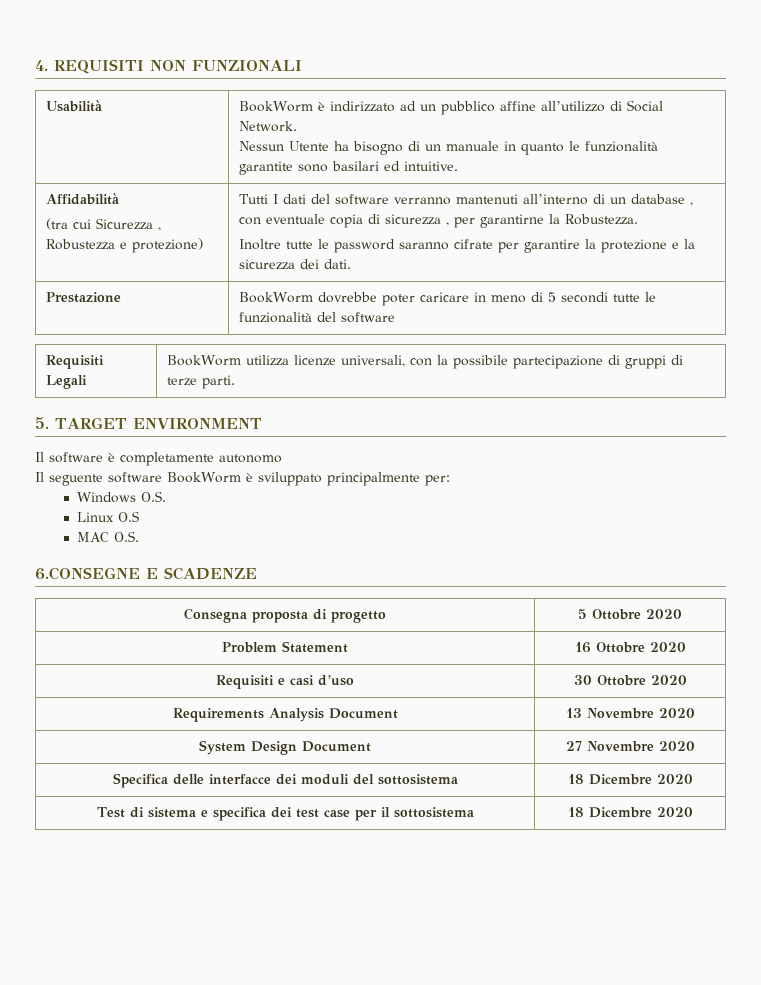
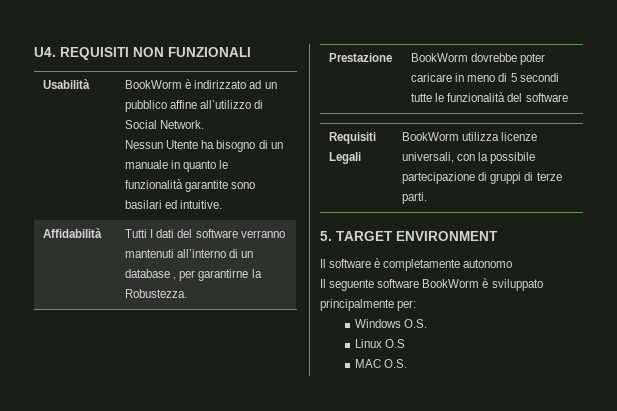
- 4. REQUISITI NON FUNZIONALI
+ U4. REQUISITI NON FUNZIONALI
- (tra cui Sicurezza , Robustezza e protezione)
- Tutti I dati del software verranno mantenuti all’interno di un database , con eventuale copia di sicurezza , per garantirne la Robustezza.
- Inoltre tutte le password saranno cifrate per garantire la protezione e la sicurezza dei dati.
+ Tutti I dati del software verranno mantenuti all’interno di un database , per garantirne la Robustezza.
- 6.CONSEGNE E SCADENZE
- Consegna proposta di progetto | 5 Ottobre 2020
- Problem Statement | 16 Ottobre 2020
- Requisiti e casi d’uso | 30 Ottobre 2020
- Requirements Analysis Document | 13 Novembre 2020
- System Design Document | 27 Novembre 2020
- Specifica delle interfacce dei moduli del sottosistema | 18 Dicembre 2020
- Test di sistema e specifica dei test case per il sottosistema | 18 Dicembre 2020

